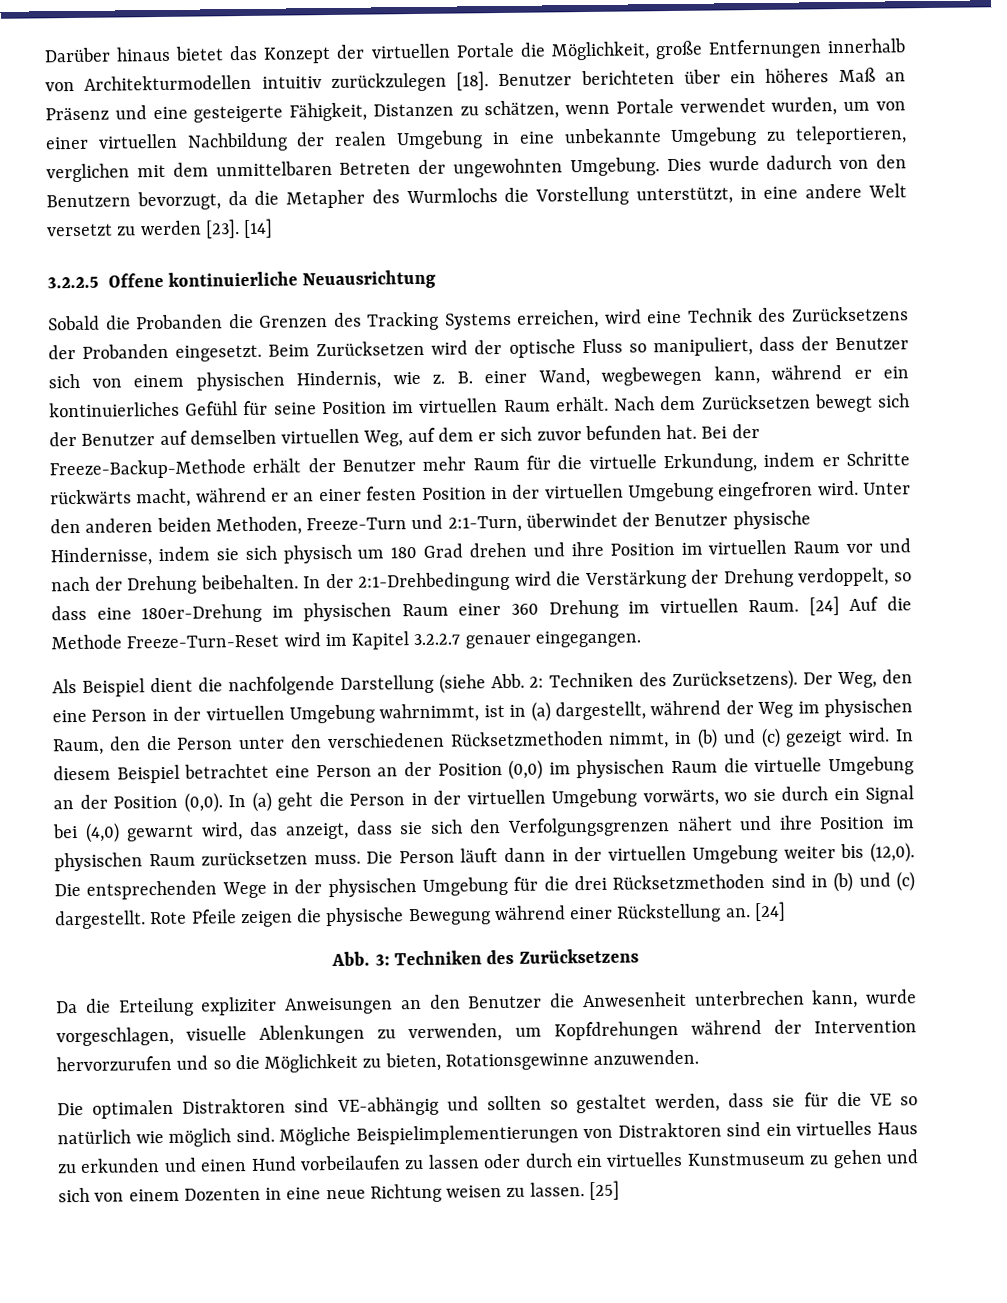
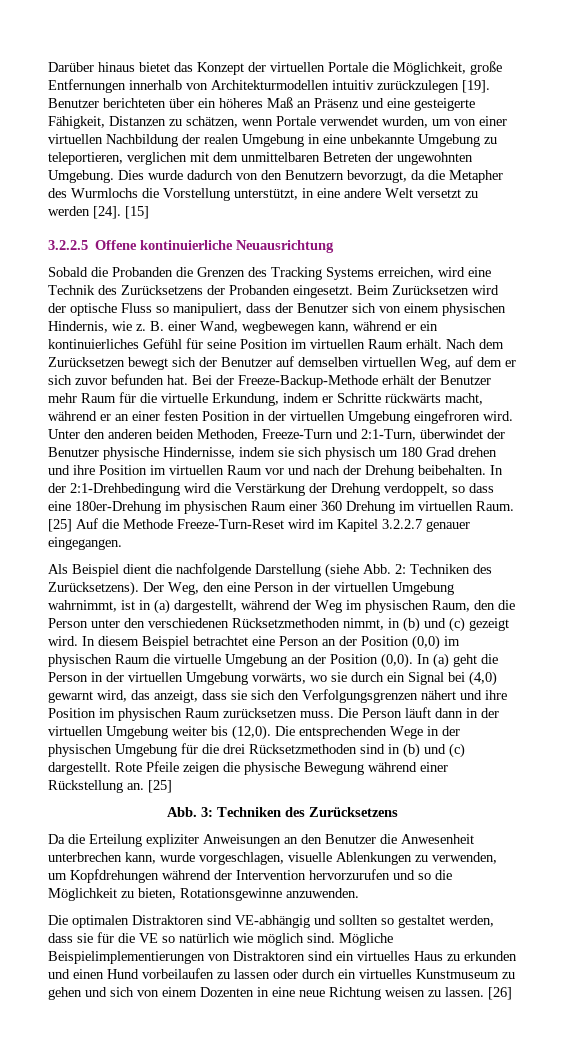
- Darüber hinaus bietet das Konzept der virtuellen Portale die Möglichkeit, große Entfernungen innerhalb von Architekturmodellen intuitiv zurückzulegen [18].
+ Darüber hinaus bietet das Konzept der virtuellen Portale die Möglichkeit, große Entfernungen innerhalb von Architekturmodellen intuitiv zurückzulegen [19].
- Dies wurde dadurch von den Benutzern bevorzugt, da die Metapher des Wurmlochs die Vorstellung unterstützt, in eine andere Welt versetzt zu werden [23]. [14]
+ Dies wurde dadurch von den Benutzern bevorzugt, da die Metapher des Wurmlochs die Vorstellung unterstützt, in eine andere Welt versetzt zu werden [24]. [15]
- [24] Auf die Methode Freeze-Turn-Reset wird im Kapitel 3.2.2.7 genauer eingegangen.
+ [25] Auf die Methode Freeze-Turn-Reset wird im Kapitel 3.2.2.7 genauer eingegangen.
- Rote Pfeile zeigen die physische Bewegung während einer Rückstellung an. [24]
+ Rote Pfeile zeigen die physische Bewegung während einer Rückstellung an. [25]
- [25]
+ [26]

